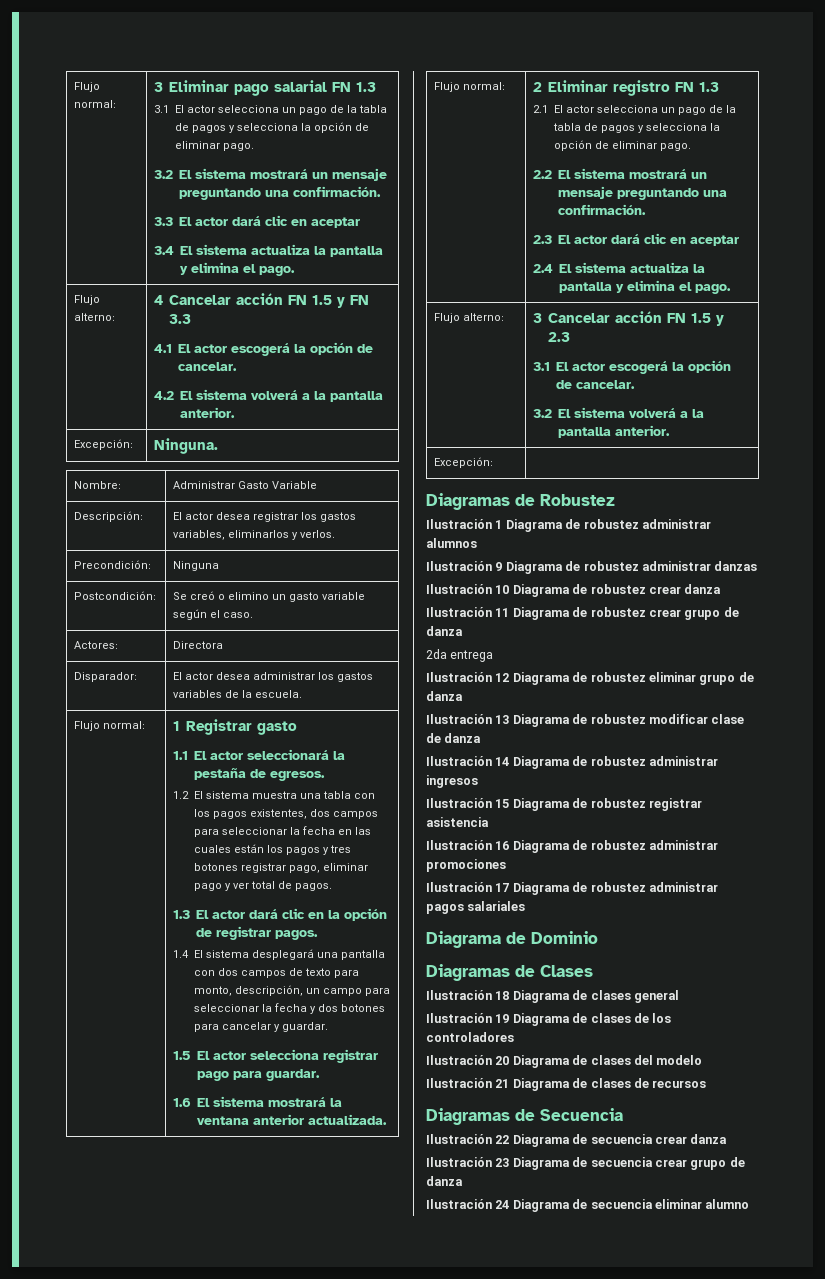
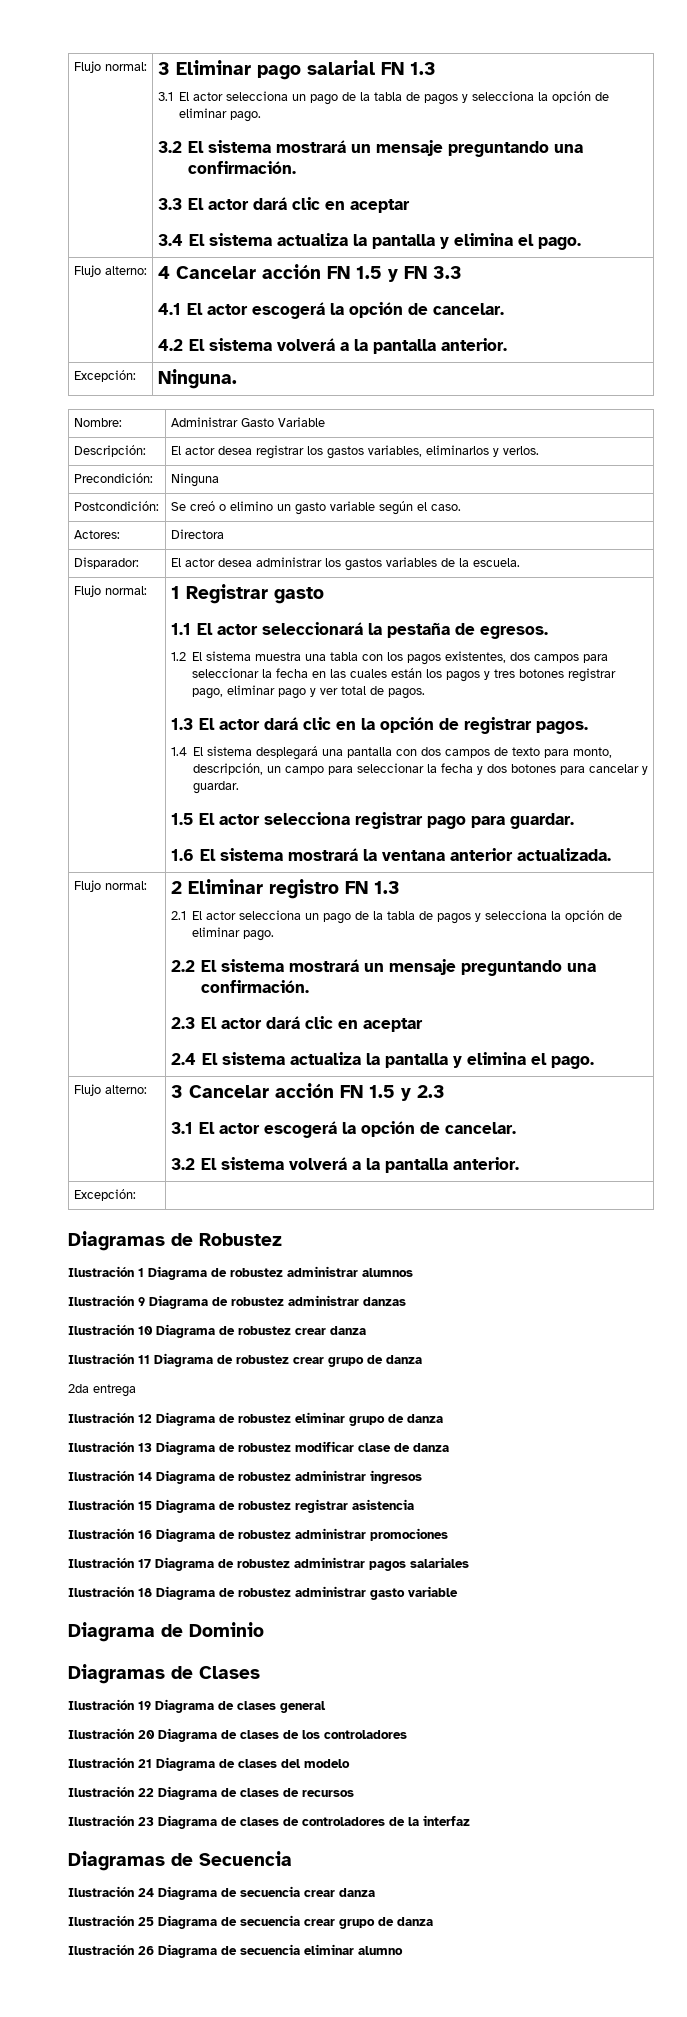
+ Ilustración 18 Diagrama de robustez administrar gasto variable
- Ilustración 18 Diagrama de clases general
+ Ilustración 19 Diagrama de clases general
- Ilustración 19 Diagrama de clases de los controladores
+ Ilustración 20 Diagrama de clases de los controladores
- Ilustración 20 Diagrama de clases del modelo
+ Ilustración 21 Diagrama de clases del modelo
- Ilustración 21 Diagrama de clases de recursos
+ Ilustración 22 Diagrama de clases de recursos
+ Ilustración 23 Diagrama de clases de controladores de la interfaz
- Ilustración 22 Diagrama de secuencia crear danza
+ Ilustración 24 Diagrama de secuencia crear danza
- Ilustración 23 Diagrama de secuencia crear grupo de danza
+ Ilustración 25 Diagrama de secuencia crear grupo de danza
- Ilustración 24 Diagrama de secuencia eliminar alumno
+ Ilustración 26 Diagrama de secuencia eliminar alumno

